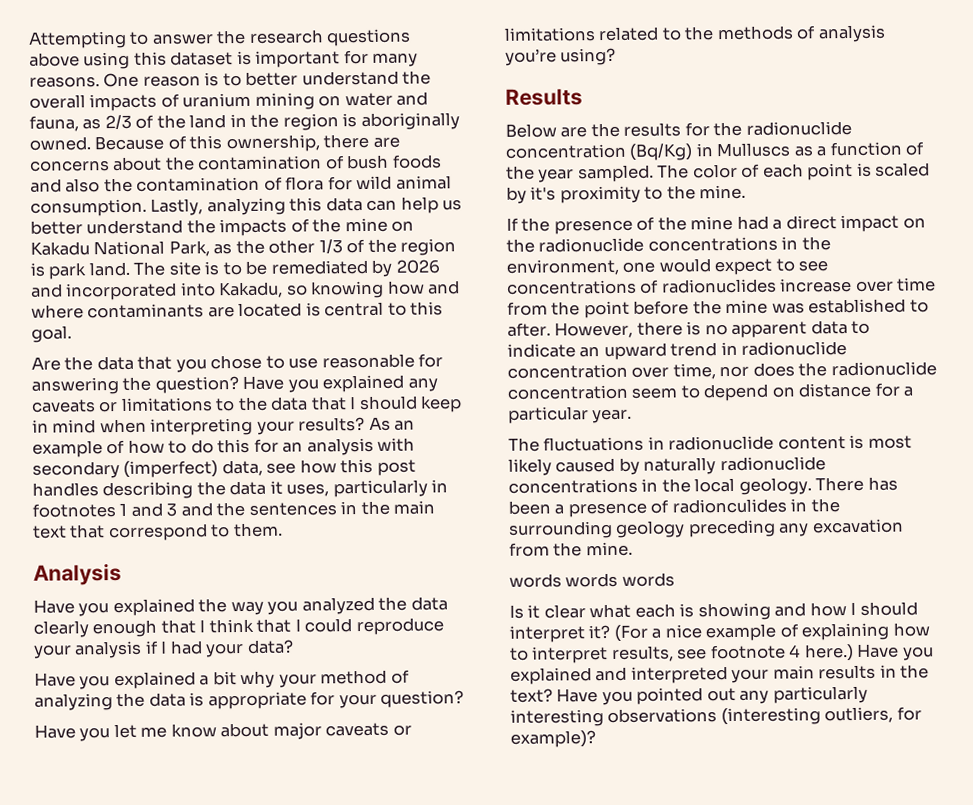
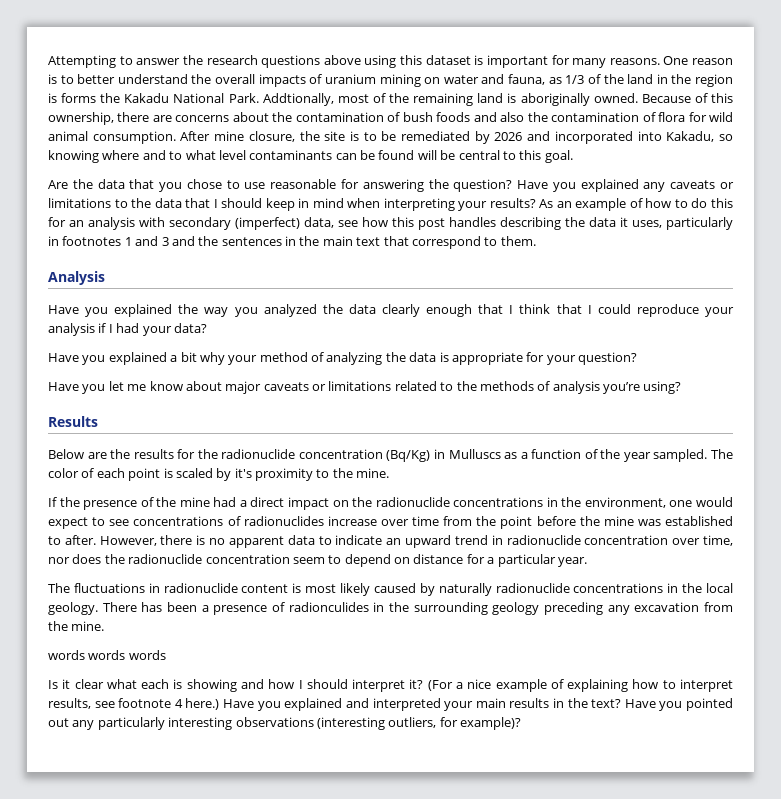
- One reason is to better understand the overall impacts of uranium mining on water and fauna, as 2/3 of the land in the region is aboriginally owned.
+ One reason is to better understand the overall impacts of uranium mining on water and fauna, as 1/3 of the land in the region is forms the Kakadu National Park. Addtionally, most of the remaining land is aboriginally owned.
- Lastly, analyzing this data can help us better understand the impacts of the mine on Kakadu National Park, as the other 1/3 of the region is park land. The site is to be remediated by 2026 and incorporated into Kakadu, so knowing how and where contaminants are located is central to this goal.
+ After mine closure, the site is to be remediated by 2026 and incorporated into Kakadu, so knowing where and to what level contaminants can be found will be central to this goal.

